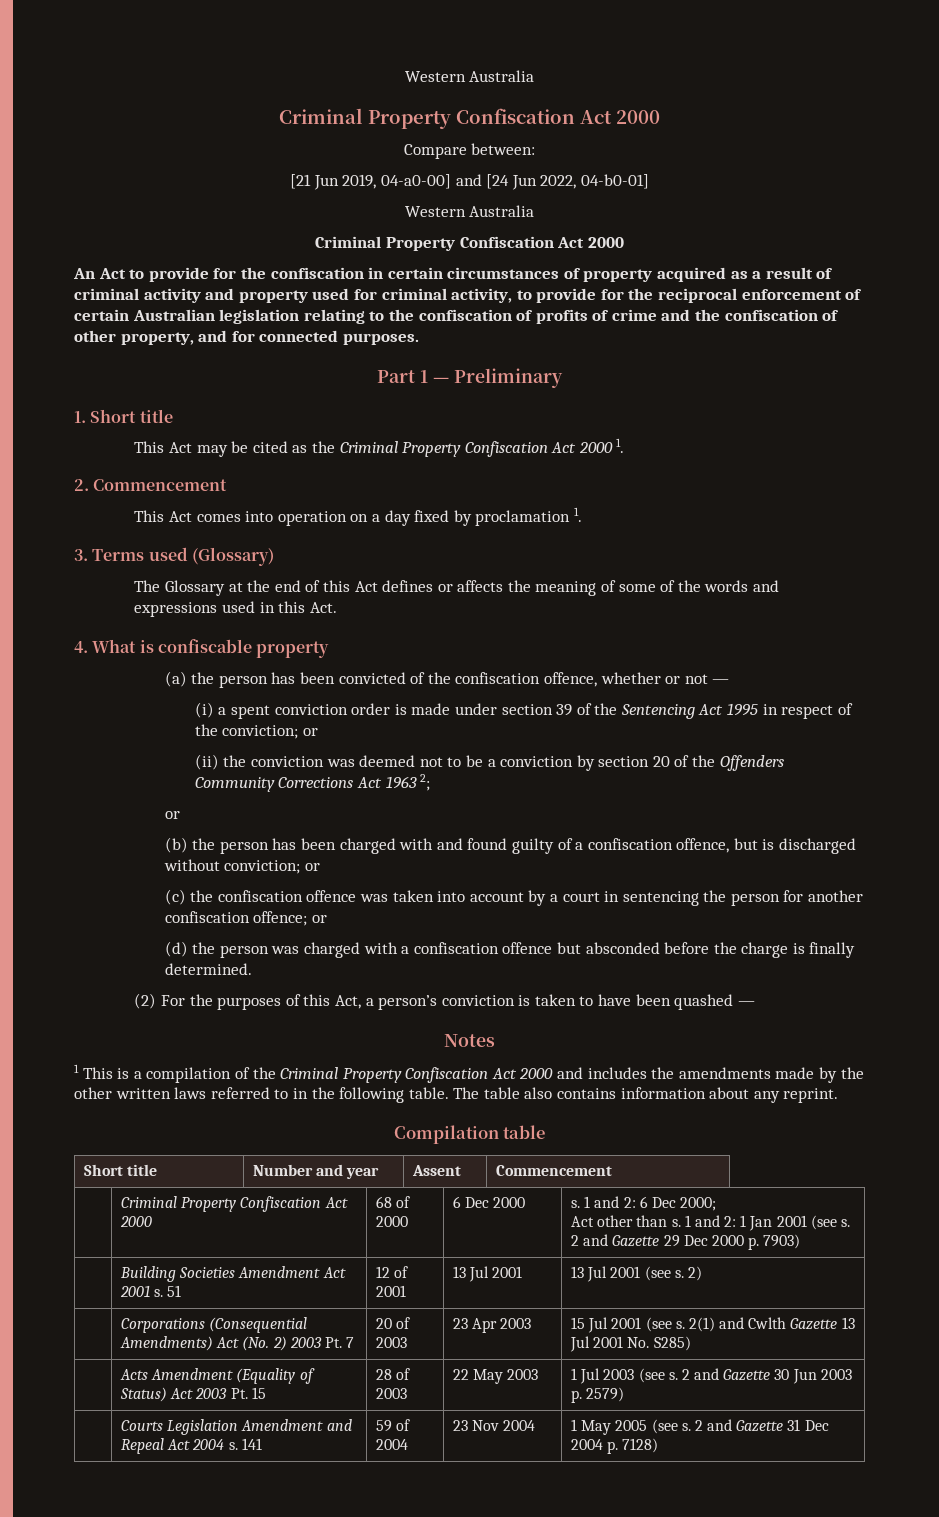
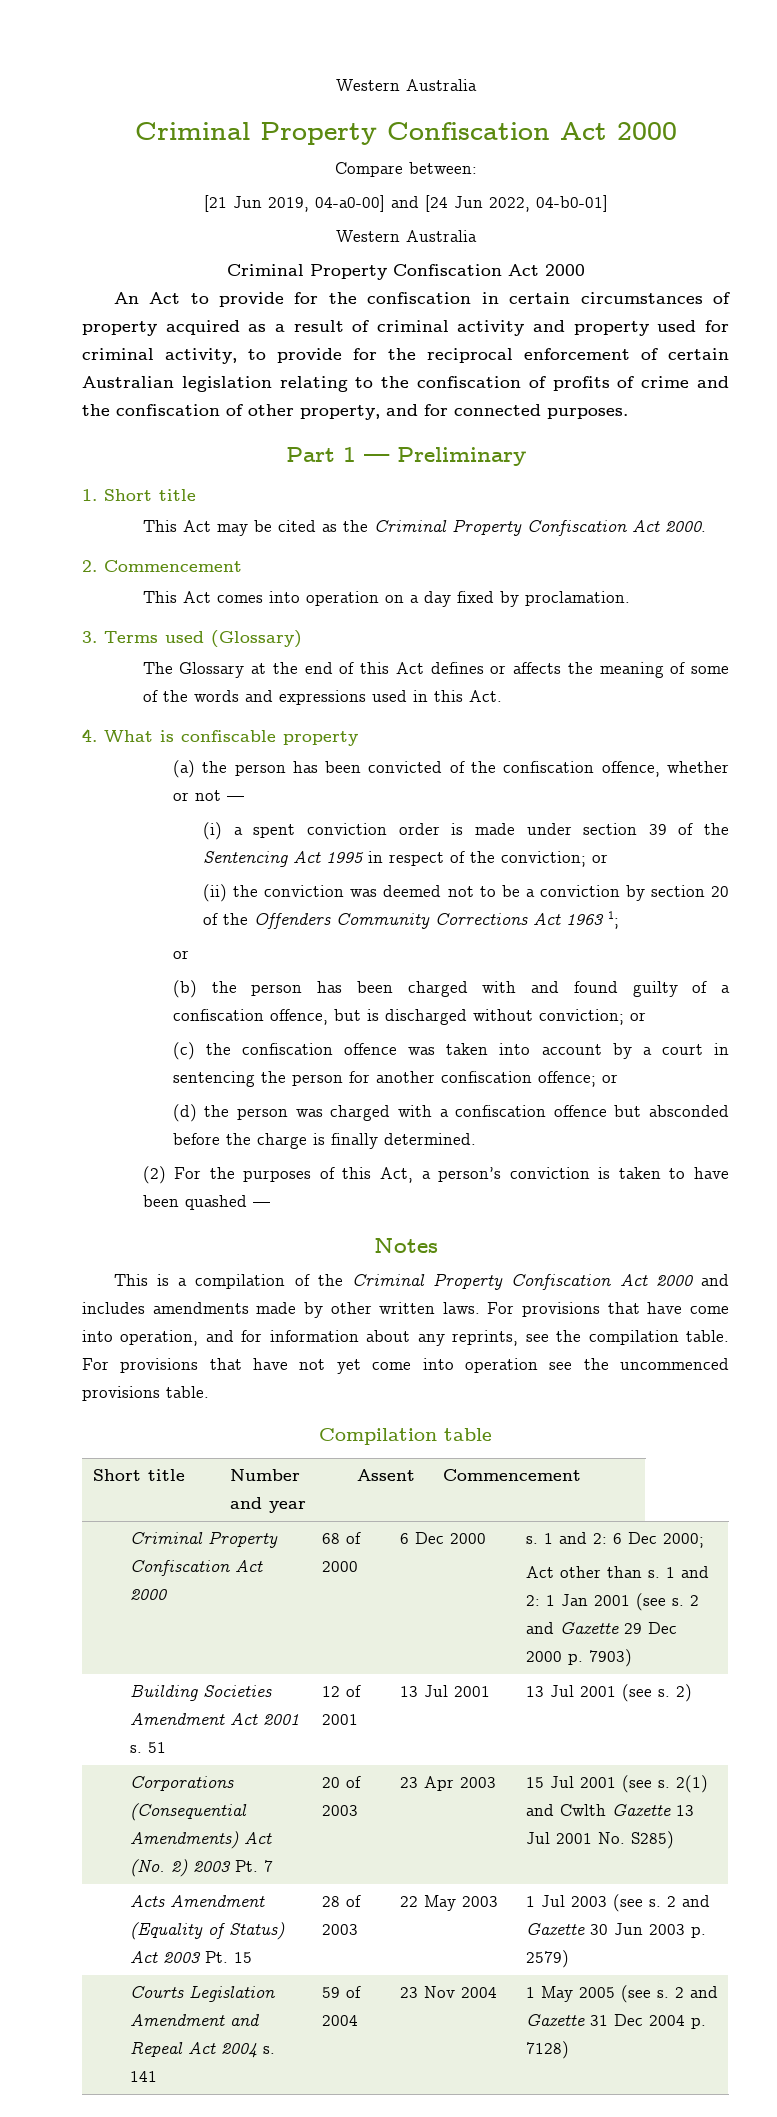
- This Act may be cited as the Criminal Property Confiscation Act 2000 1.
+ This Act may be cited as the Criminal Property Confiscation Act 2000.
- This Act comes into operation on a day fixed by proclamation 1.
+ This Act comes into operation on a day fixed by proclamation.
- (ii) the conviction was deemed not to be a conviction by section 20 of the Offenders Community Corrections Act 1963 2;
+ (ii) the conviction was deemed not to be a conviction by section 20 of the Offenders Community Corrections Act 1963 1;
- 1 This is a compilation of the Criminal Property Confiscation Act 2000 and includes the amendments made by the other written laws referred to in the following table. The table also contains information about any reprint.
+ This is a compilation of the Criminal Property Confiscation Act 2000 and includes amendments made by other written laws. For provisions that have come into operation, and for information about any reprints, see the compilation table. For provisions that have not yet come into operation see the uncommenced provisions table.

